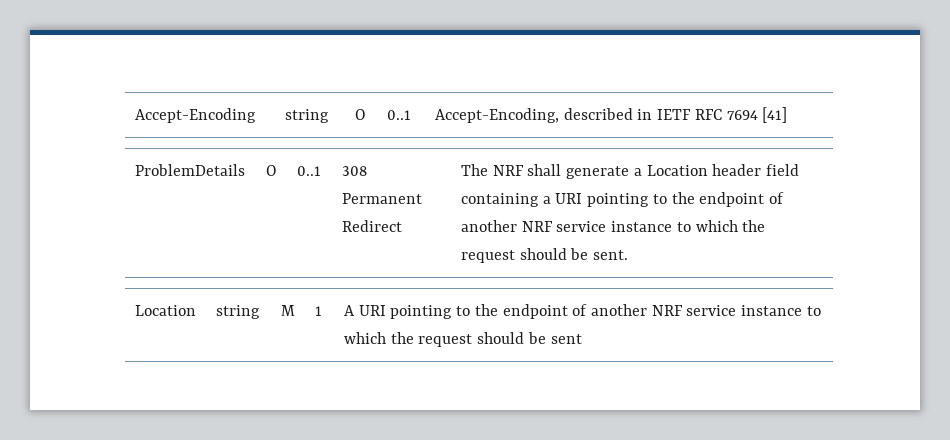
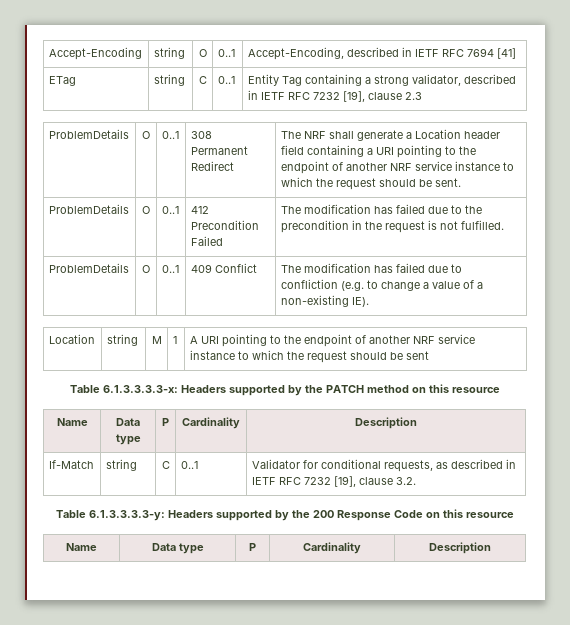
+ ETag | string | C | 0..1 | Entity Tag containing a strong validator, described in IETF RFC 7232 [19], clause 2.3
+ ProblemDetails | O | 0..1 | 412 Precondition Failed | The modification has failed due to the precondition in the request is not fulfilled.
+ ProblemDetails | O | 0..1 | 409 Conflict | The modification has failed due to confliction (e.g. to change a value of a non-existing IE).
+ Table 6.1.3.3.3.3-x: Headers supported by the PATCH method on this resource
+ Name | Data type | P | Cardinality | Description
+ If-Match | string | C | 0..1 | Validator for conditional requests, as described in IETF RFC 7232 [19], clause 3.2.
+ Table 6.1.3.3.3.3-y: Headers supported by the 200 Response Code on this resource
+ Name | Data type | P | Cardinality | Description

